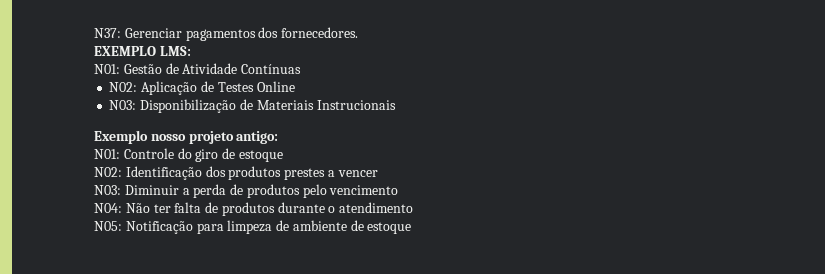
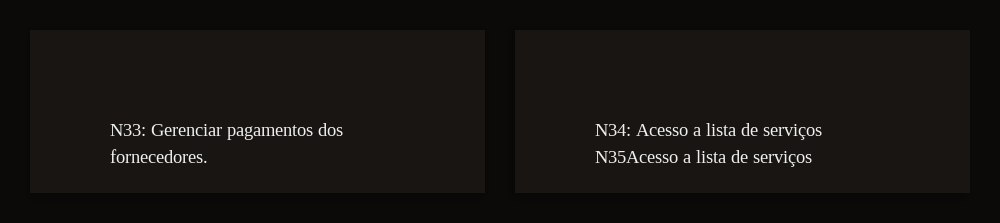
- N37: Gerenciar pagamentos dos fornecedores.
+ N33: Gerenciar pagamentos dos fornecedores.
- EXEMPLO LMS:
- N01: Gestão de Atividade Contínuas
- N02: Aplicação de Testes Online
- N03: Disponibilização de Materiais Instrucionais
- Exemplo nosso projeto antigo:
- N01: Controle do giro de estoque
- N02: Identificação dos produtos prestes a vencer
- N03: Diminuir a perda de produtos pelo vencimento
- N04: Não ter falta de produtos durante o atendimento
- N05: Notificação para limpeza de ambiente de estoque
+ N34: Acesso a lista de serviços
+ N35Acesso a lista de serviços

